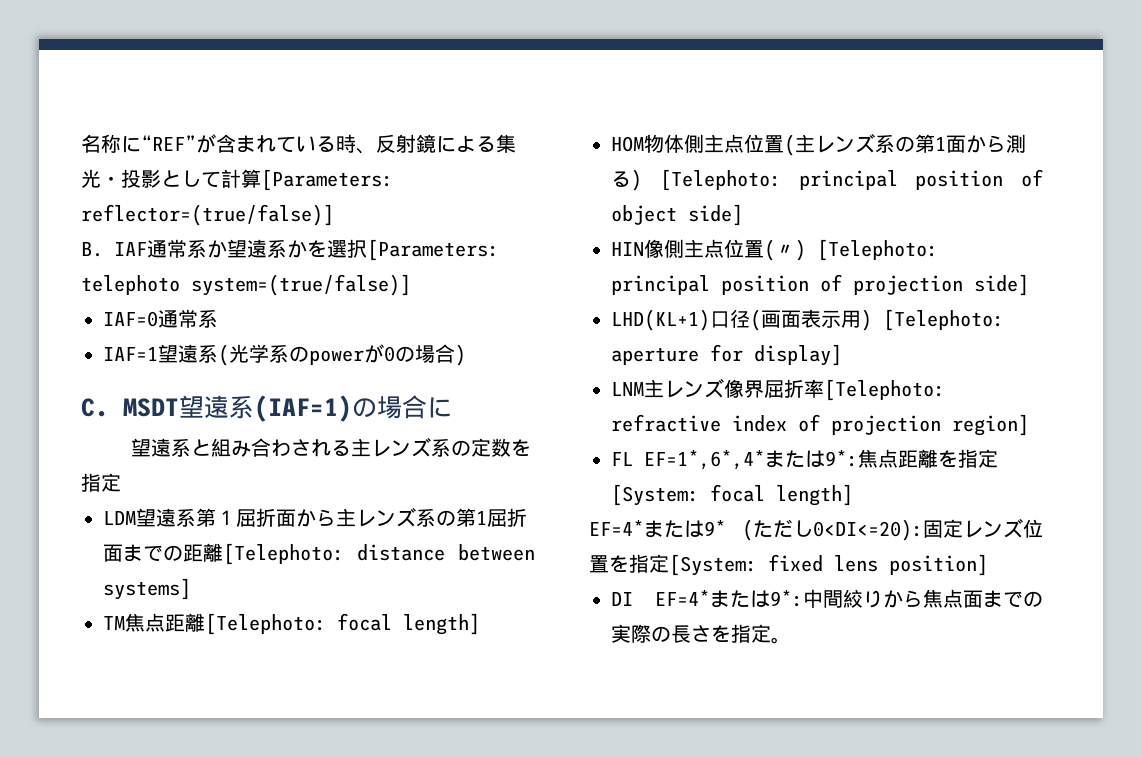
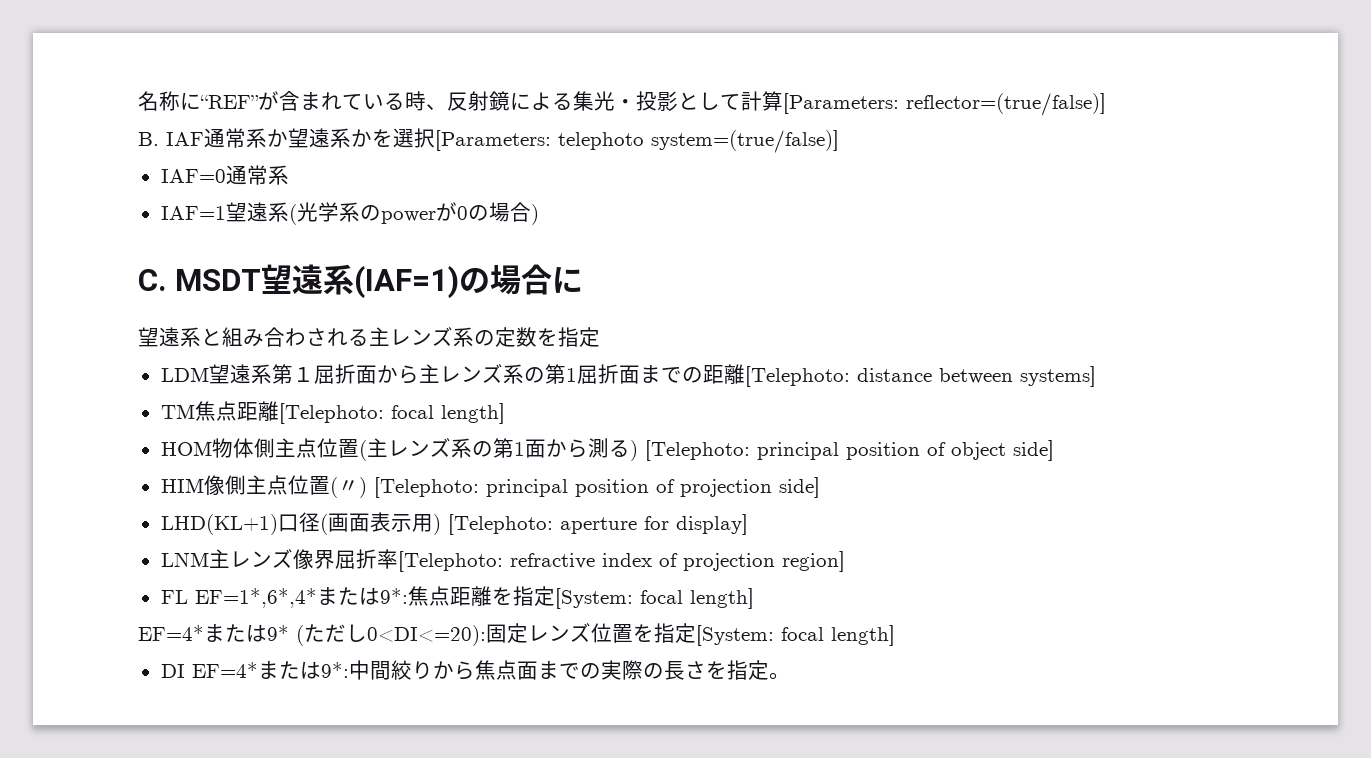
- HIN像側主点位置(〃) [Telephoto: principal position of projection side]
+ HIM像側主点位置(〃) [Telephoto: principal position of projection side]
- EF=4*または9* (ただし0<DI<=20):固定レンズ位置を指定[System: fixed lens position]
+ EF=4*または9* (ただし0<DI<=20):固定レンズ位置を指定[System: focal length]

